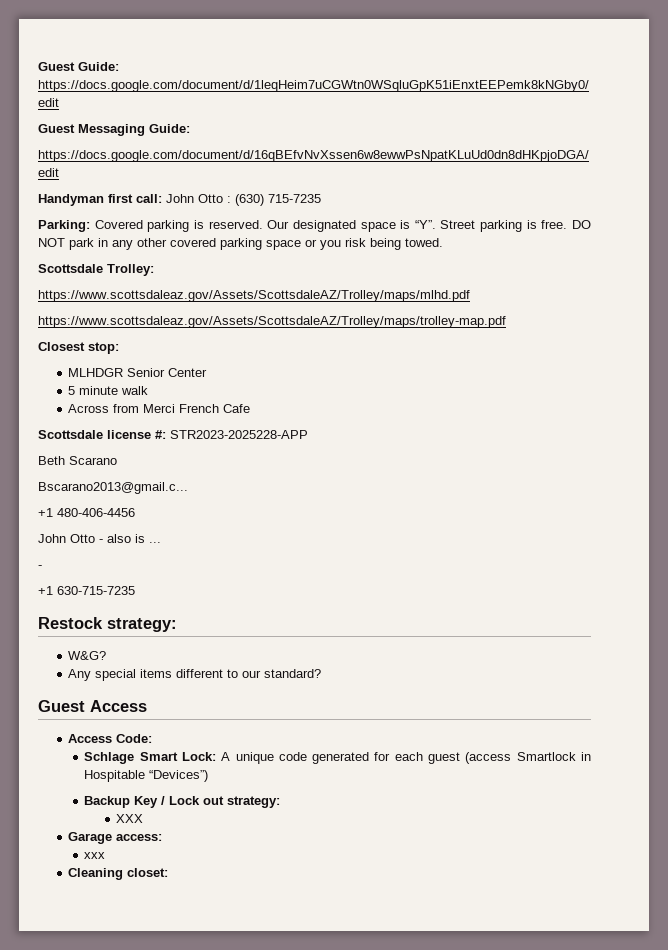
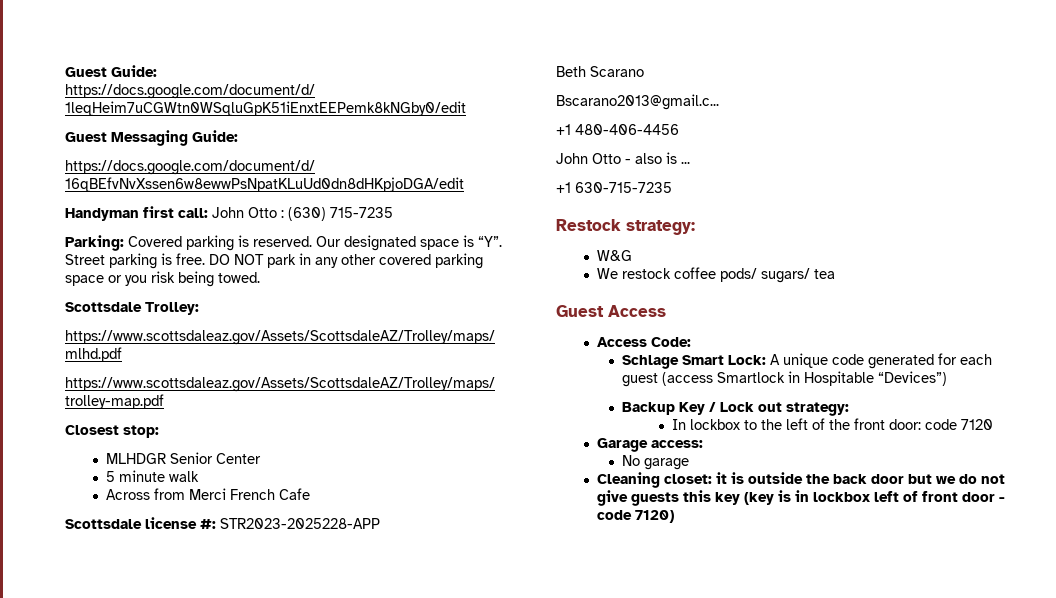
  John Otto - also is ...
- -
- W&G?
- Any special items different to our standard?
+ W&G
+ We restock coffee pods/ sugars/ tea
- XXX
+ In lockbox to the left of the front door: code 7120
- xxx
+ No garage
- Cleaning closet:
+ Cleaning closet: it is outside the back door but we do not give guests this key (key is in lockbox left of front door - code 7120)

